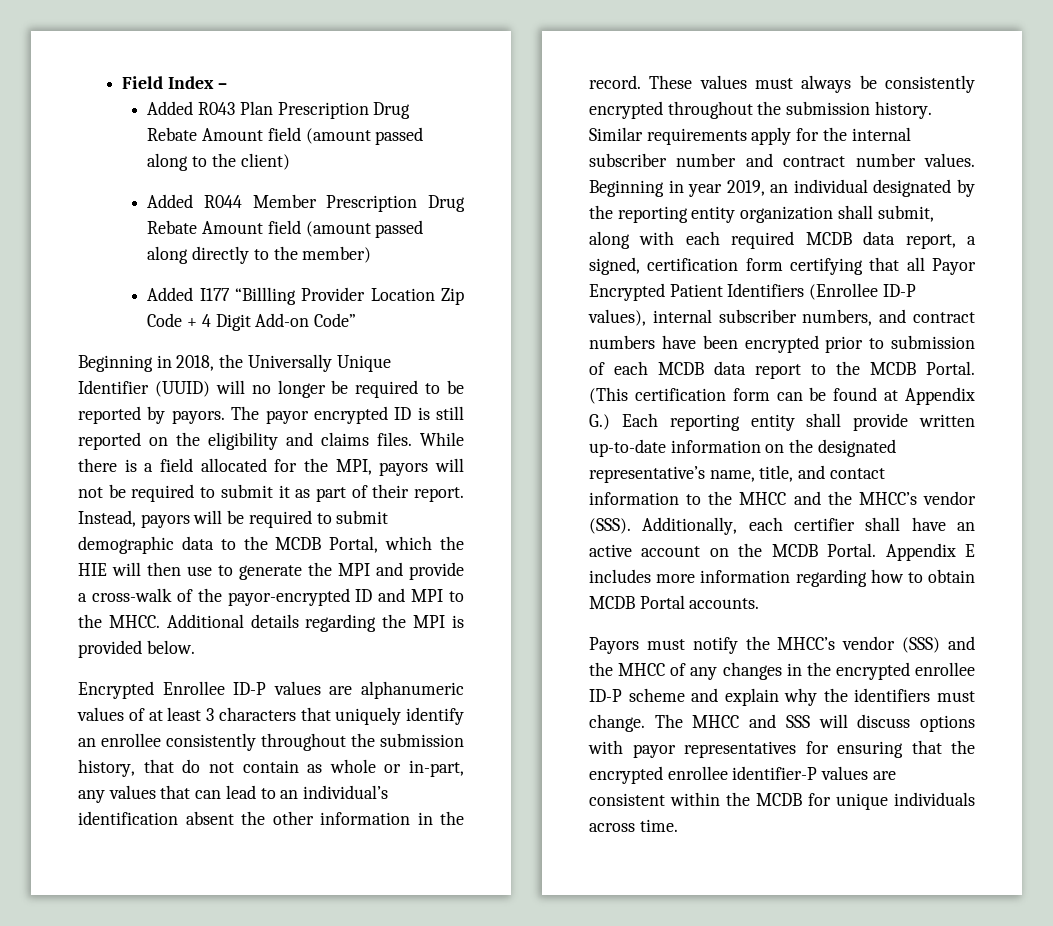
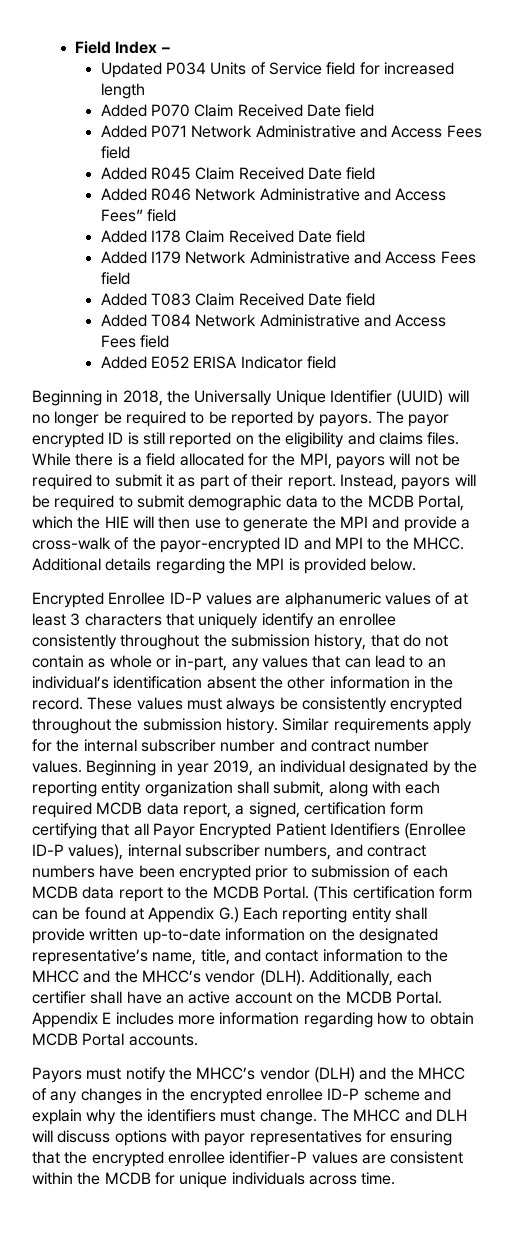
- Added R043 Plan Prescription Drug Rebate Amount field (amount passed along to the client)
- Added R044 Member Prescription Drug Rebate Amount field (amount passed along directly to the member)
- Added I177 “Billling Provider Location Zip Code + 4 Digit Add-on Code”
+ Updated P034 Units of Service field for increased length
+ Added P070 Claim Received Date field
+ Added P071 Network Administrative and Access Fees field
+ Added R045 Claim Received Date field
+ Added R046 Network Administrative and Access Fees” field
+ Added I178 Claim Received Date field
+ Added I179 Network Administrative and Access Fees field
+ Added T083 Claim Received Date field
+ Added T084 Network Administrative and Access Fees field
+ Added E052 ERISA Indicator field
- (This certification form can be found at Appendix G.) Each reporting entity shall provide written up-to-date information on the designated representative’s name, title, and contact information to the MHCC and the MHCC’s vendor (SSS).
+ (This certification form can be found at Appendix G.) Each reporting entity shall provide written up-to-date information on the designated representative’s name, title, and contact information to the MHCC and the MHCC’s vendor (DLH).
- Payors must notify the MHCC’s vendor (SSS) and the MHCC of any changes in the encrypted enrollee ID-P scheme and explain why the identifiers must change.
+ Payors must notify the MHCC’s vendor (DLH) and the MHCC of any changes in the encrypted enrollee ID-P scheme and explain why the identifiers must change.
- The MHCC and SSS will discuss options with payor representatives for ensuring that the encrypted enrollee identifier-P values are consistent within the MCDB for unique individuals across time.
+ The MHCC and DLH will discuss options with payor representatives for ensuring that the encrypted enrollee identifier-P values are consistent within the MCDB for unique individuals across time.

